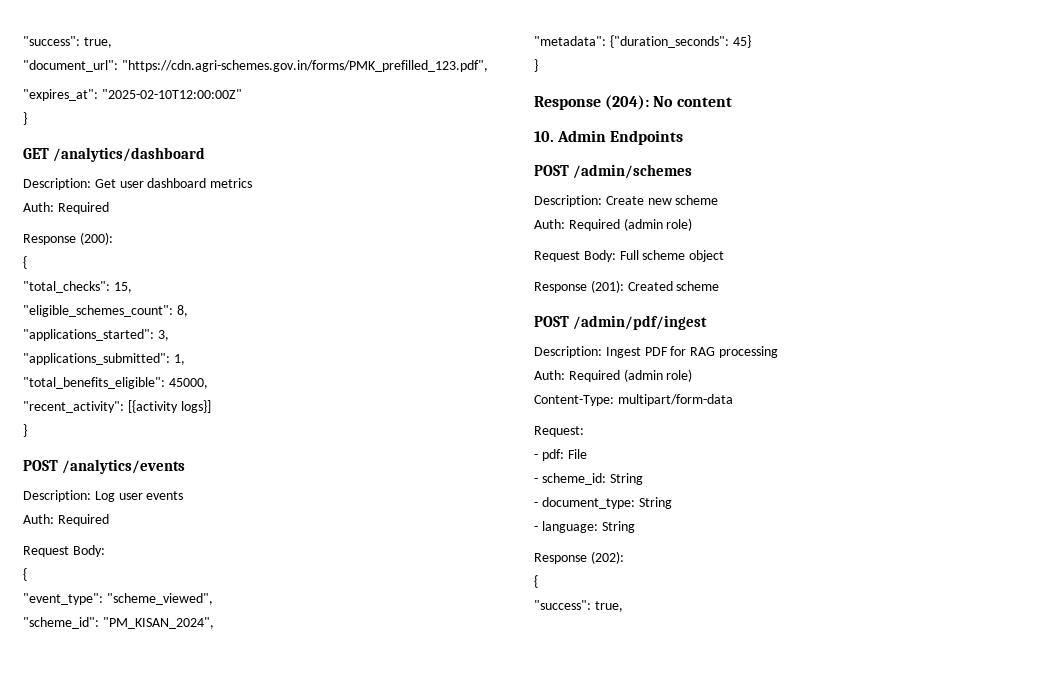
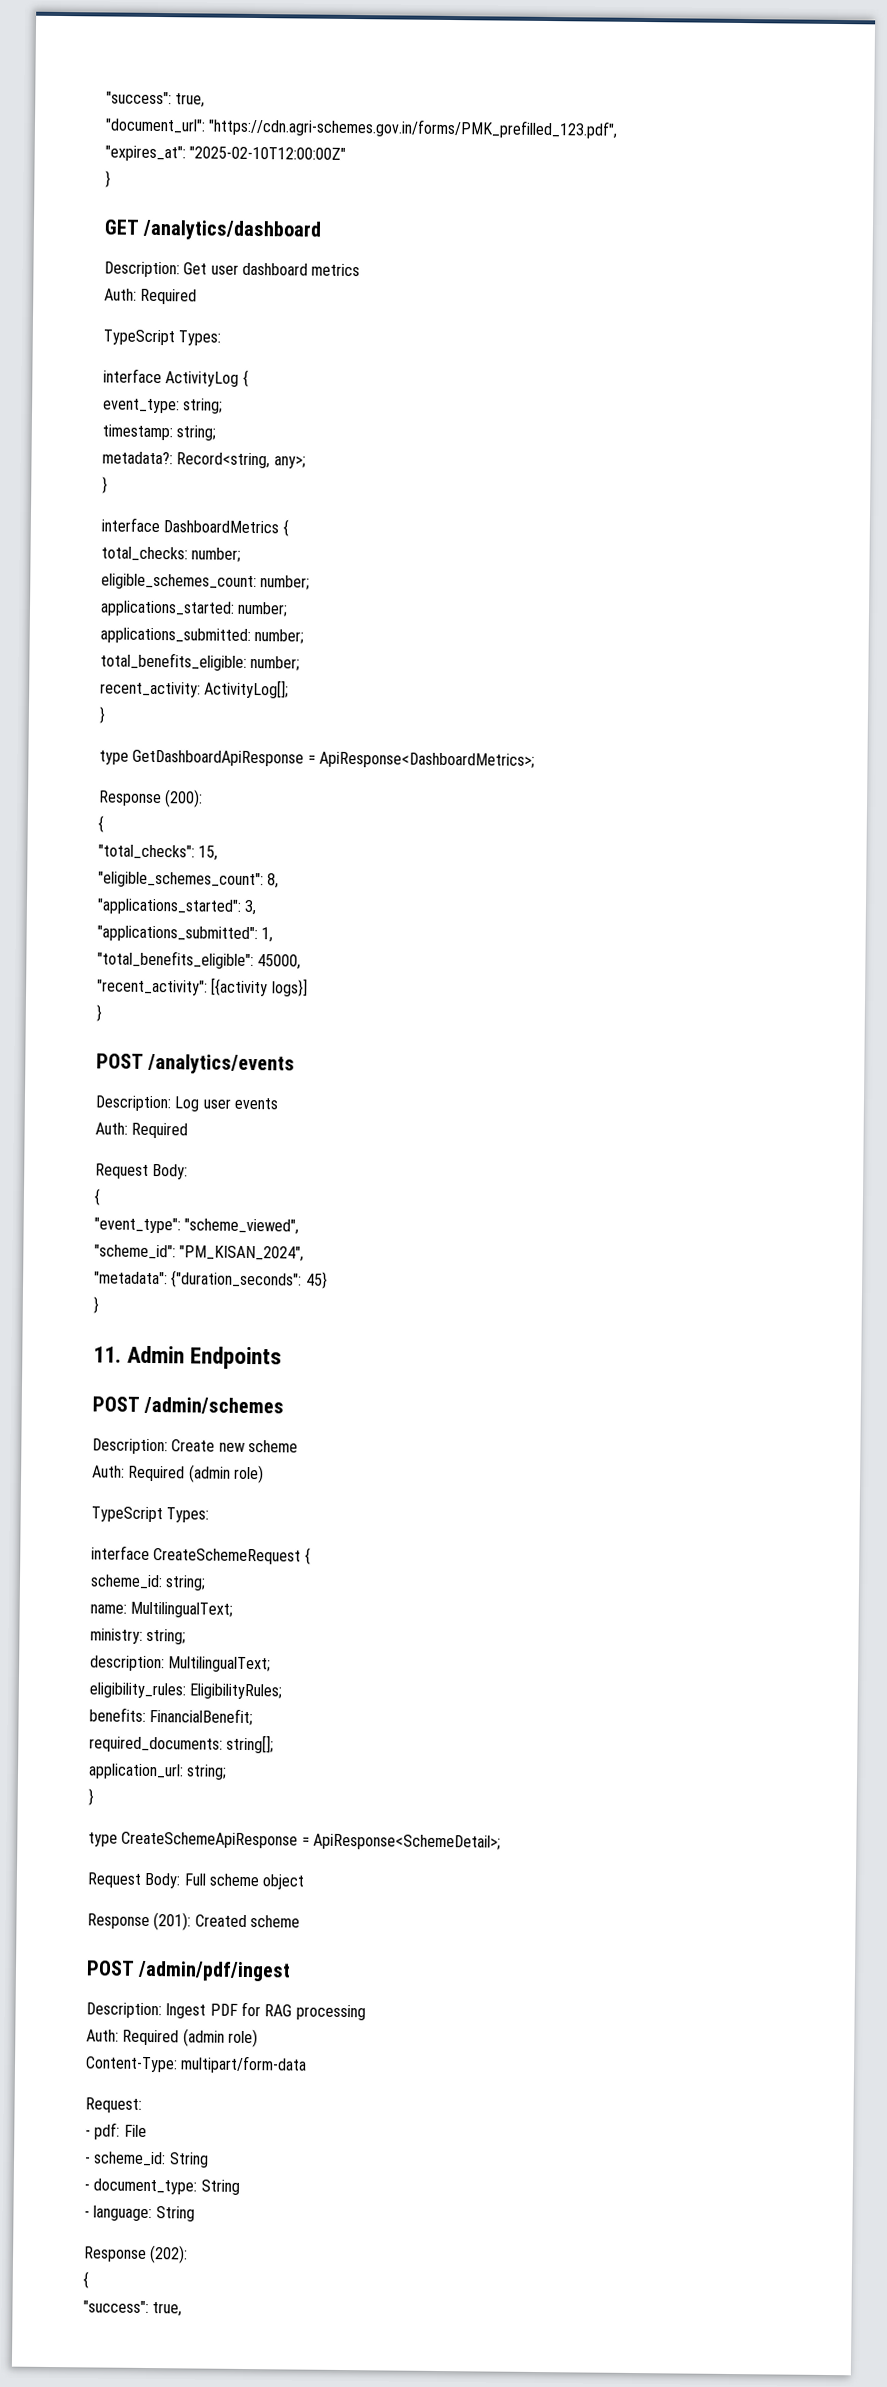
  Description: Get user dashboard metrics
  Auth: Required
+ TypeScript Types:
+ interface ActivityLog {
+ event_type: string;
+ timestamp: string;
+ metadata?: Record<string, any>;
+ }
+ interface DashboardMetrics {
+ total_checks: number;
+ eligible_schemes_count: number;
+ applications_started: number;
+ applications_submitted: number;
+ total_benefits_eligible: number;
+ recent_activity: ActivityLog[];
+ }
+ type GetDashboardApiResponse = ApiResponse<DashboardMetrics>;
- Response (204): No content
- 10. Admin Endpoints
+ 11. Admin Endpoints
  Description: Create new scheme
  Auth: Required (admin role)
+ TypeScript Types:
+ interface CreateSchemeRequest {
+ scheme_id: string;
+ name: MultilingualText;
+ ministry: string;
+ description: MultilingualText;
+ eligibility_rules: EligibilityRules;
+ benefits: FinancialBenefit;
+ required_documents: string[];
+ application_url: string;
+ }
+ type CreateSchemeApiResponse = ApiResponse<SchemeDetail>;

